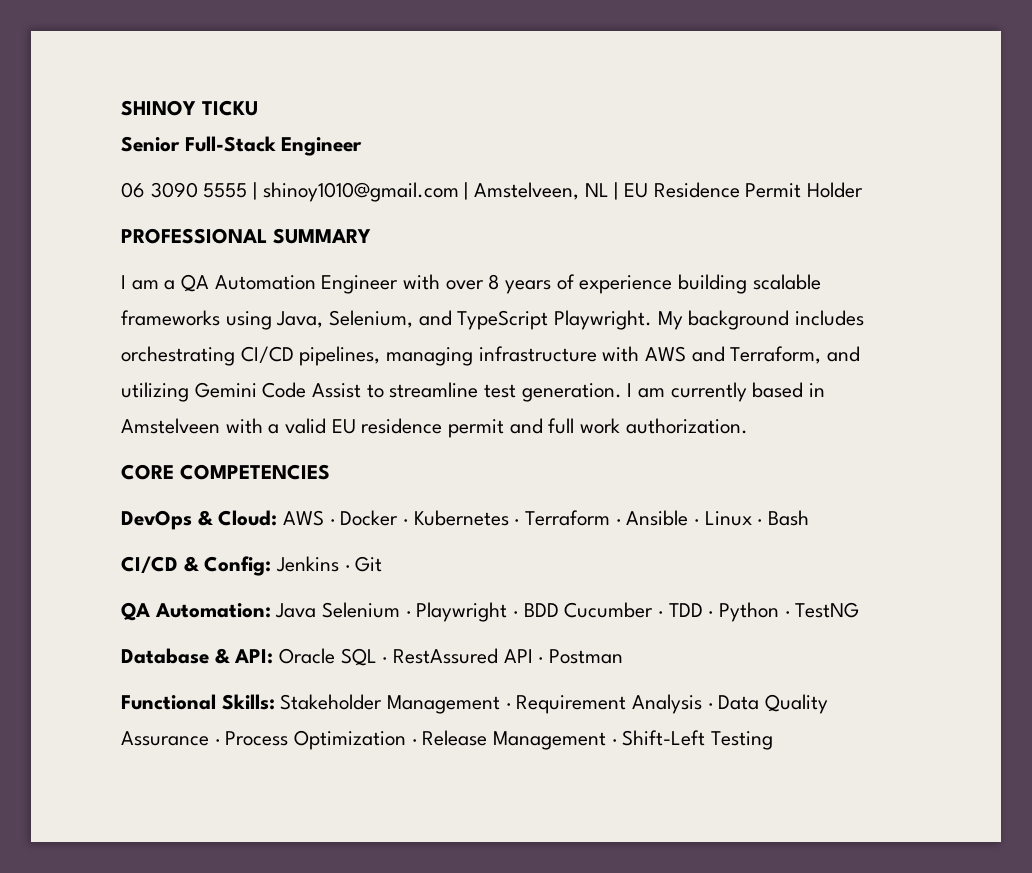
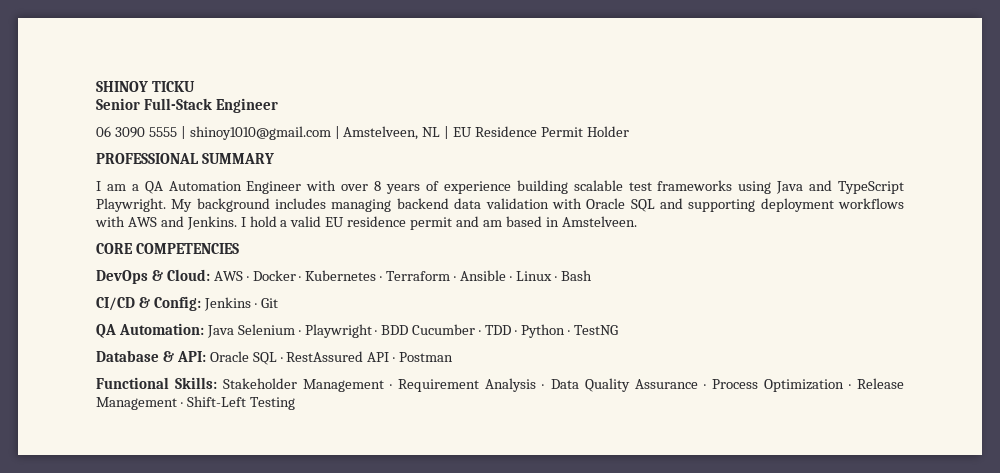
- I am a QA Automation Engineer with over 8 years of experience building scalable frameworks using Java, Selenium, and TypeScript Playwright.
+ I am a QA Automation Engineer with over 8 years of experience building scalable test frameworks using Java and TypeScript Playwright.
- My background includes orchestrating CI/CD pipelines, managing infrastructure with AWS and Terraform, and utilizing Gemini Code Assist to streamline test generation. I am currently based in Amstelveen with a valid EU residence permit and full work authorization.
+ My background includes managing backend data validation with Oracle SQL and supporting deployment workflows with AWS and Jenkins. I hold a valid EU residence permit and am based in Amstelveen.

